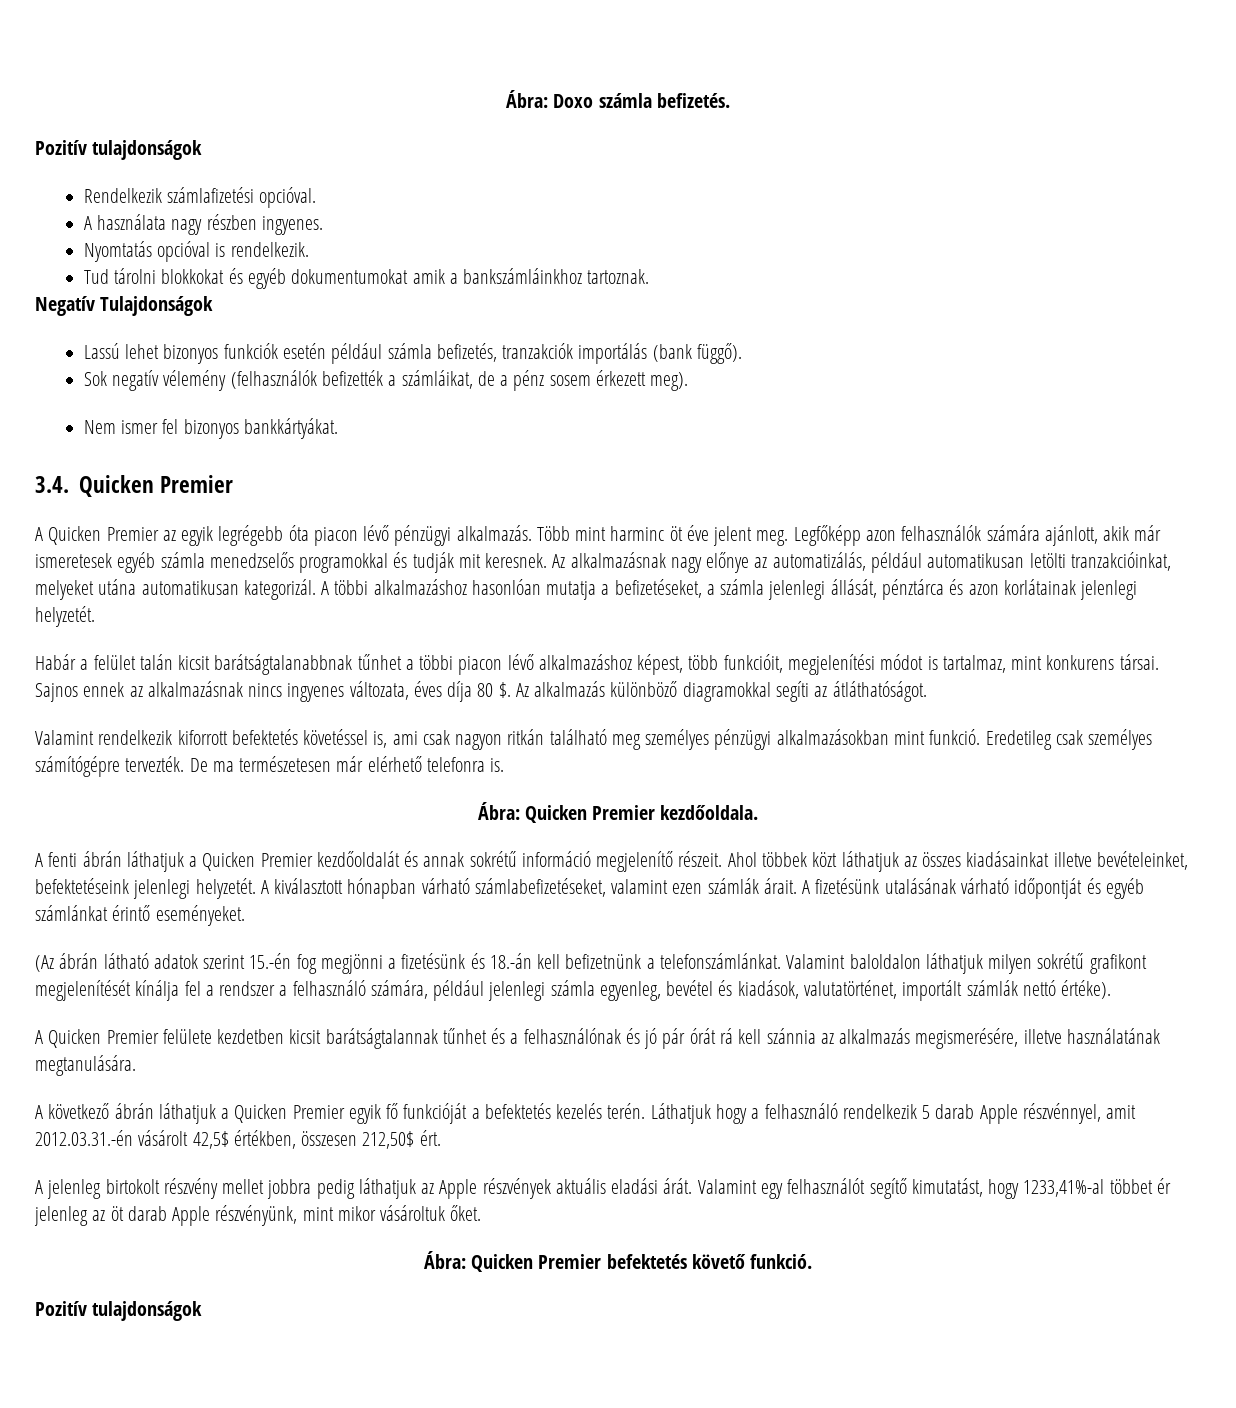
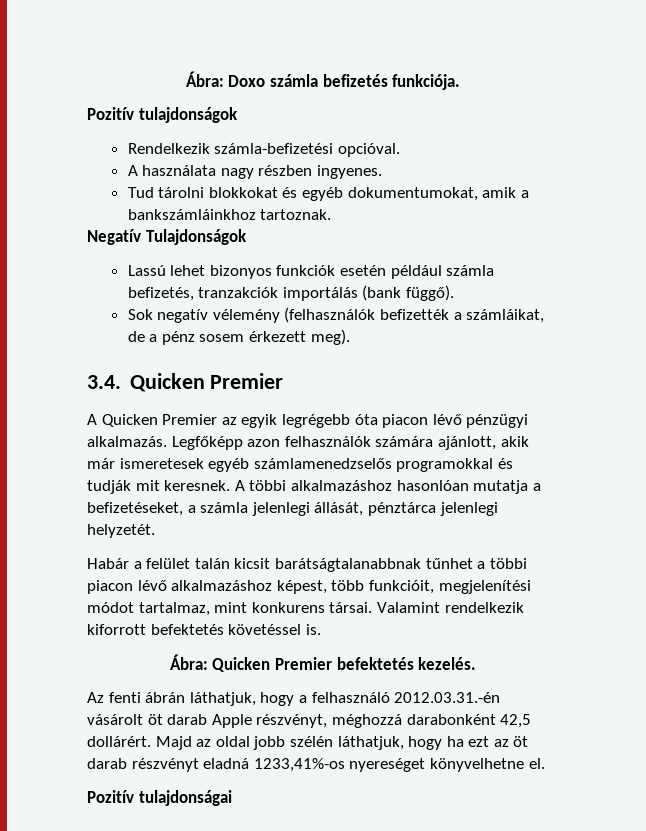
- Ábra: Doxo számla befizetés.
+ Ábra: Doxo számla befizetés funkciója.
- Rendelkezik számlafizetési opcióval.
+ Rendelkezik számla-befizetési opcióval.
- Nyomtatás opcióval is rendelkezik.
- Tud tárolni blokkokat és egyéb dokumentumokat amik a bankszámláinkhoz tartoznak.
+ Tud tárolni blokkokat és egyéb dokumentumokat, amik a bankszámláinkhoz tartoznak.
- Nem ismer fel bizonyos bankkártyákat.
- Több mint harminc öt éve jelent meg.
- Legfőképp azon felhasználók számára ajánlott, akik már ismeretesek egyéb számla menedzselős programokkal és tudják mit keresnek.
+ Legfőképp azon felhasználók számára ajánlott, akik már ismeretesek egyéb számlamenedzselős programokkal és tudják mit keresnek.
- Az alkalmazásnak nagy előnye az automatizálás, például automatikusan letölti tranzakcióinkat, melyeket utána automatikusan kategorizál.
- A többi alkalmazáshoz hasonlóan mutatja a befizetéseket, a számla jelenlegi állását, pénztárca és azon korlátainak jelenlegi helyzetét.
+ A többi alkalmazáshoz hasonlóan mutatja a befizetéseket, a számla jelenlegi állását, pénztárca jelenlegi helyzetét.
- Habár a felület talán kicsit barátságtalanabbnak tűnhet a többi piacon lévő alkalmazáshoz képest, több funkcióit, megjelenítési módot is tartalmaz, mint konkurens társai. Sajnos ennek az alkalmazásnak nincs ingyenes változata, éves díja 80 $. Az alkalmazás különböző diagramokkal segíti az átláthatóságot.
- Valamint rendelkezik kiforrott befektetés követéssel is, ami csak nagyon ritkán található meg személyes pénzügyi alkalmazásokban mint funkció. Eredetileg csak személyes számítógépre tervezték. De ma természetesen már elérhető telefonra is.
- Ábra: Quicken Premier kezdőoldala.
- A fenti ábrán láthatjuk a Quicken Premier kezdőoldalát és annak sokrétű információ megjelenítő részeit. Ahol többek közt láthatjuk az összes kiadásainkat illetve bevételeinket, befektetéseink jelenlegi helyzetét. A kiválasztott hónapban várható számlabefizetéseket, valamint ezen számlák árait. A fizetésünk utalásának várható időpontját és egyéb számlánkat érintő eseményeket.
- (Az ábrán látható adatok szerint 15.-én fog megjönni a fizetésünk és 18.-án kell befizetnünk a telefonszámlánkat. Valamint baloldalon láthatjuk milyen sokrétű grafikont megjelenítését kínálja fel a rendszer a felhasználó számára, például jelenlegi számla egyenleg, bevétel és kiadások, valutatörténet, importált számlák nettó értéke).
- A Quicken Premier felülete kezdetben kicsit barátságtalannak tűnhet és a felhasználónak és jó pár órát rá kell szánnia az alkalmazás megismerésére, illetve használatának megtanulására.
- A következő ábrán láthatjuk a Quicken Premier egyik fő funkcióját a befektetés kezelés terén. Láthatjuk hogy a felhasználó rendelkezik 5 darab Apple részvénnyel, amit 2012.03.31.-én vásárolt 42,5$ értékben, összesen 212,50$ ért.
- A jelenleg birtokolt részvény mellet jobbra pedig láthatjuk az Apple részvények aktuális eladási árát. Valamint egy felhasználót segítő kimutatást, hogy 1233,41%-al többet ér jelenleg az öt darab Apple részvényünk, mint mikor vásároltuk őket.
- Ábra: Quicken Premier befektetés követő funkció.
- Pozitív tulajdonságok
+ Habár a felület talán kicsit barátságtalanabbnak tűnhet a többi piacon lévő alkalmazáshoz képest, több funkcióit, megjelenítési módot tartalmaz, mint konkurens társai. Valamint rendelkezik kiforrott befektetés követéssel is.
+ Ábra: Quicken Premier befektetés kezelés.
+ Az fenti ábrán láthatjuk, hogy a felhasználó 2012.03.31.-én vásárolt öt darab Apple részvényt, méghozzá darabonként 42,5 dollárért. Majd az oldal jobb szélén láthatjuk, hogy ha ezt az öt darab részvényt eladná 1233,41%-os nyereséget könyvelhetne el.
+ Pozitív tulajdonságai

